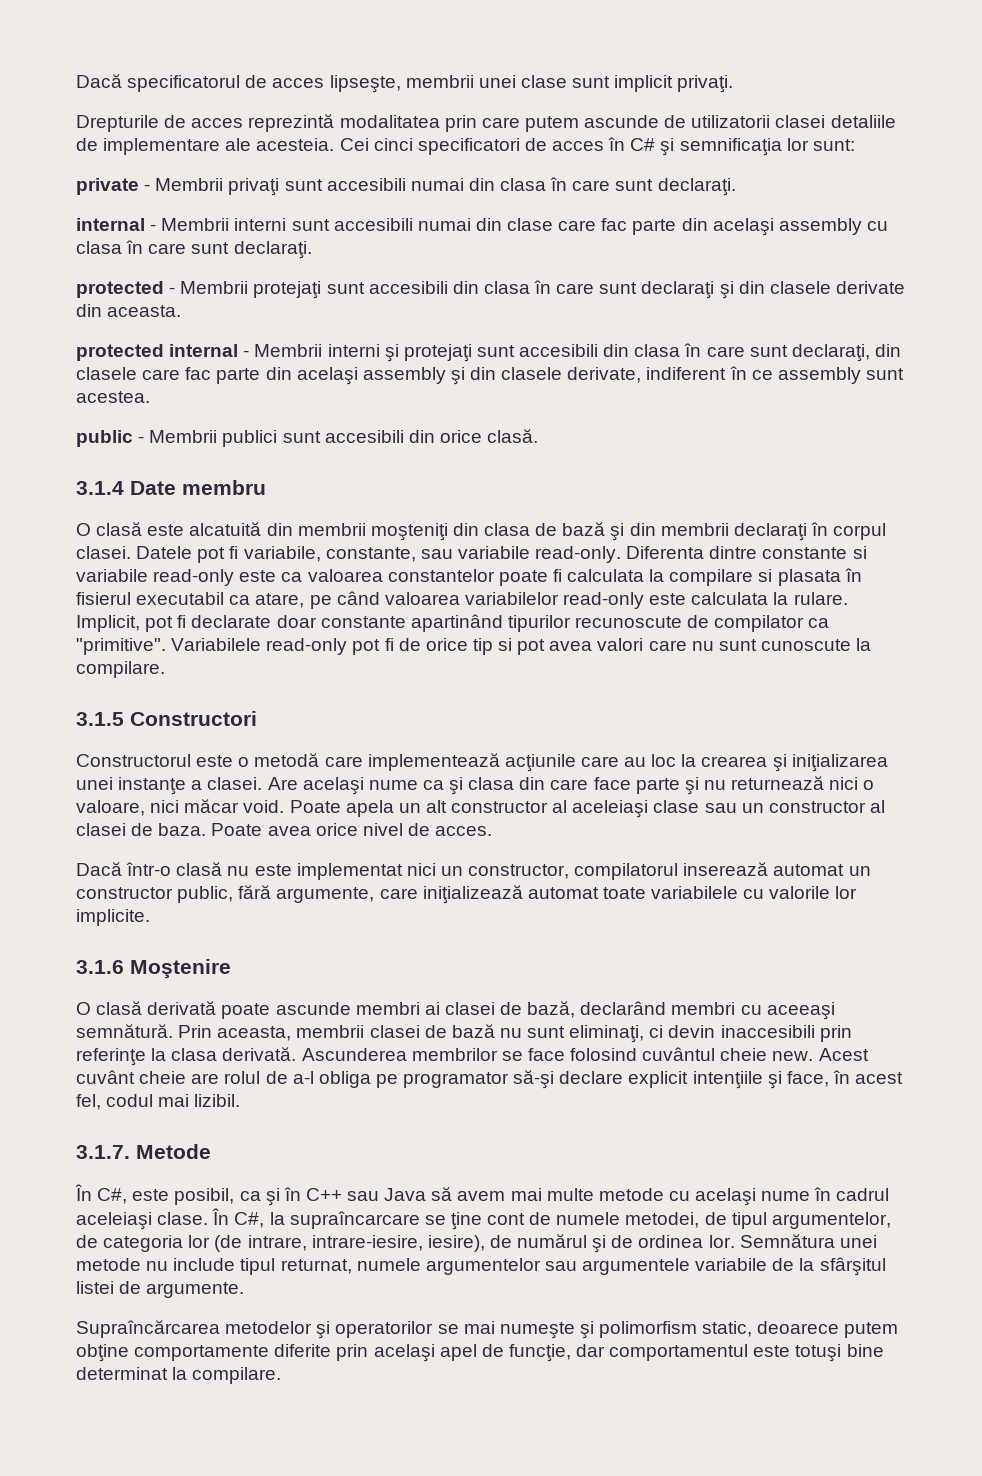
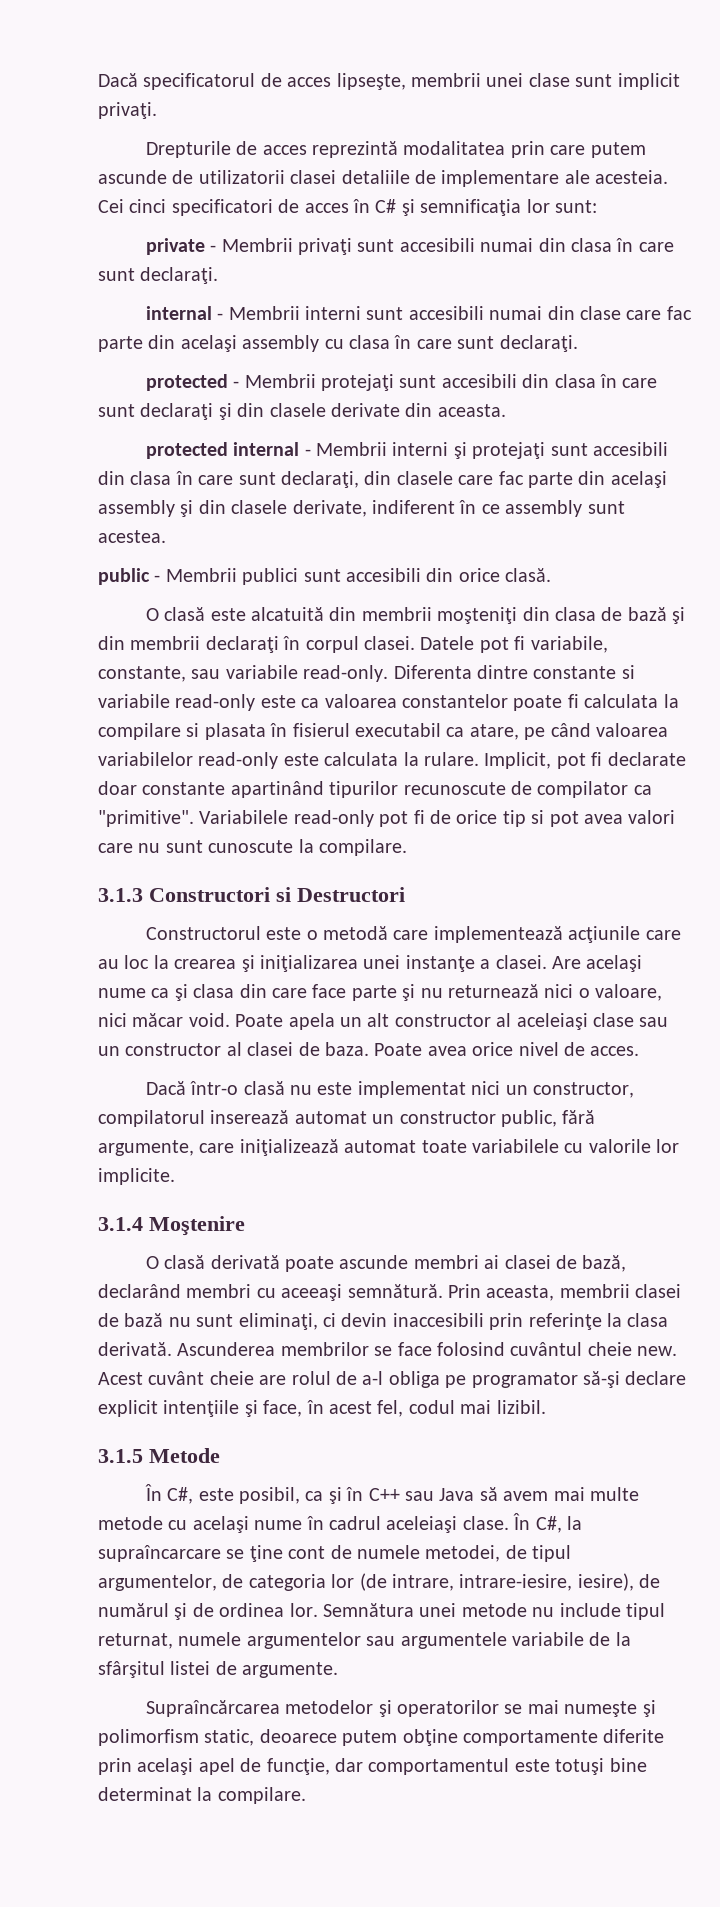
- 3.1.4 Date membru
- 3.1.5 Constructori
+ 3.1.3 Constructori si Destructori
- 3.1.6 Moştenire
+ 3.1.4 Moştenire
- 3.1.7. Metode
+ 3.1.5 Metode

